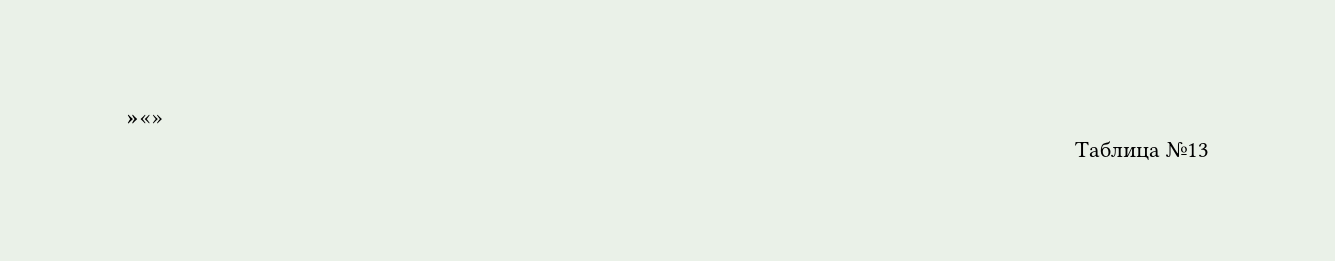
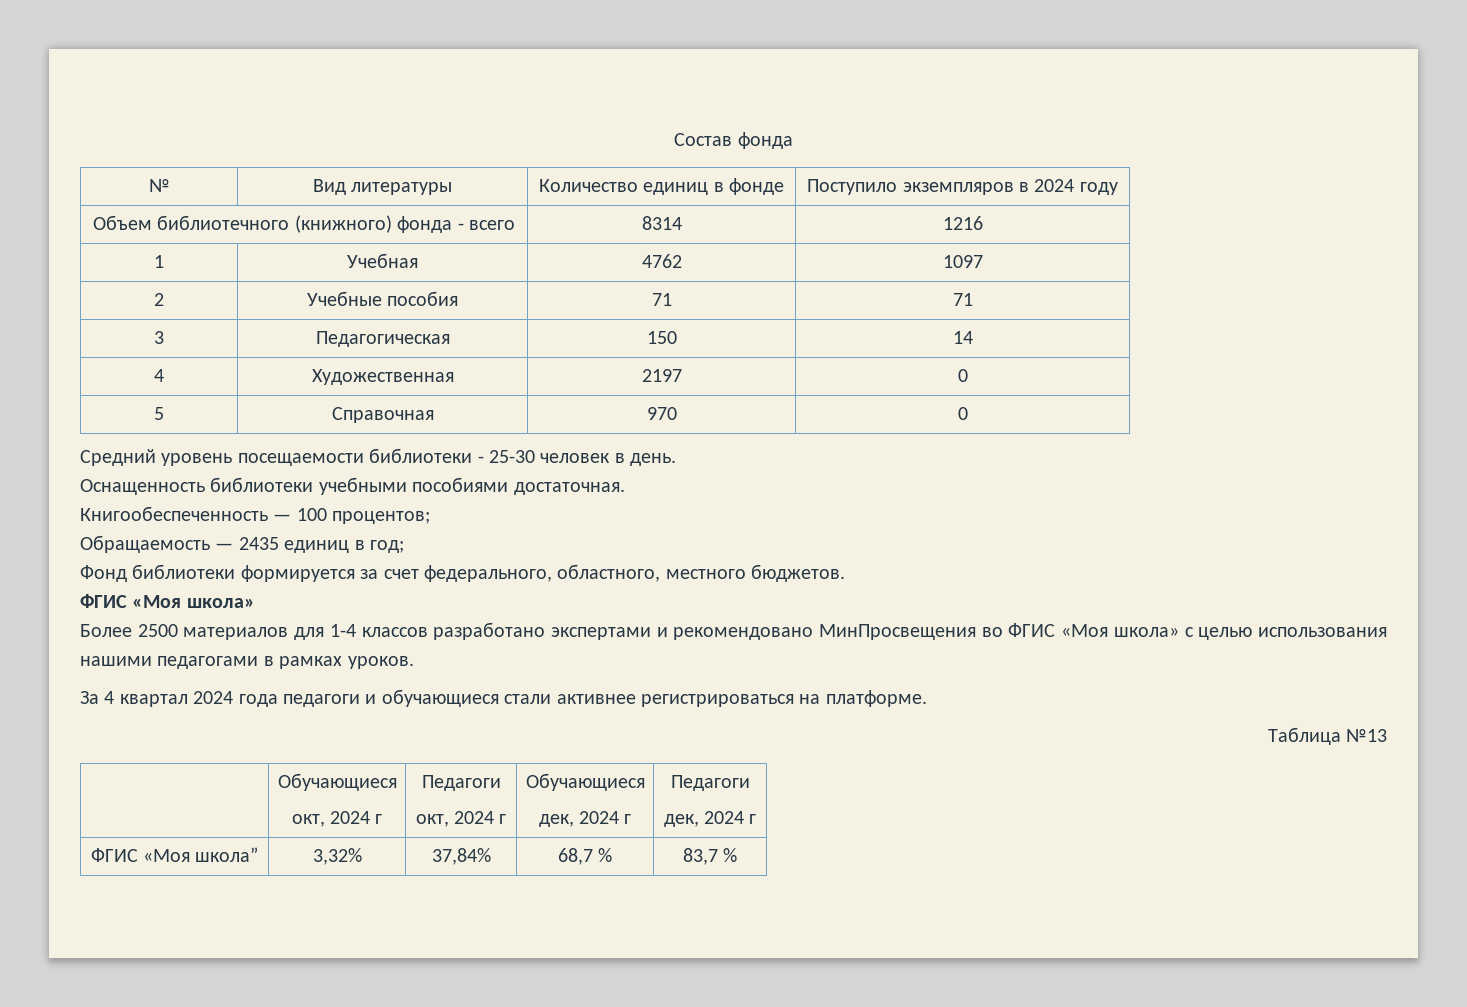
- »«»
+ Состав фонда
+ № | Вид литературы | Количество единиц в фонде | Поступило экземпляров в 2024 году
+ Объем библиотечного (книжного) фонда - всего | 8314 | 1216
+ 1 | Учебная | 4762 | 1097
+ 2 | Учебные пособия | 71 | 71
+ 3 | Педагогическая | 150 | 14
+ 4 | Художественная | 2197 | 0
+ 5 | Справочная | 970 | 0
+ Средний уровень посещаемости библиотеки - 25-30 человек в день.
+ Оснащенность библиотеки учебными пособиями достаточная.
+ Книгообеспеченность — 100 процентов;
+ Обращаемость — 2435 единиц в год;
+ Фонд библиотеки формируется за счет федерального, областного, местного бюджетов.
+ ФГИС «Моя школа»
+ Более 2500 материалов для 1-4 классов разработано экспертами и рекомендовано МинПросвещения во ФГИС «Моя школа» с целью использования нашими педагогами в рамках уроков.
+ За 4 квартал 2024 года педагоги и обучающиеся стали активнее регистрироваться на платформе.
  Таблица №13
+ | Обучающиеся
+ окт, 2024 г | Педагоги
+ окт, 2024 г | Обучающиеся
+ дек, 2024 г | Педагоги
+ дек, 2024 г
+ ФГИС «Моя школа” | 3,32% | 37,84% | 68,7 % | 83,7 %

